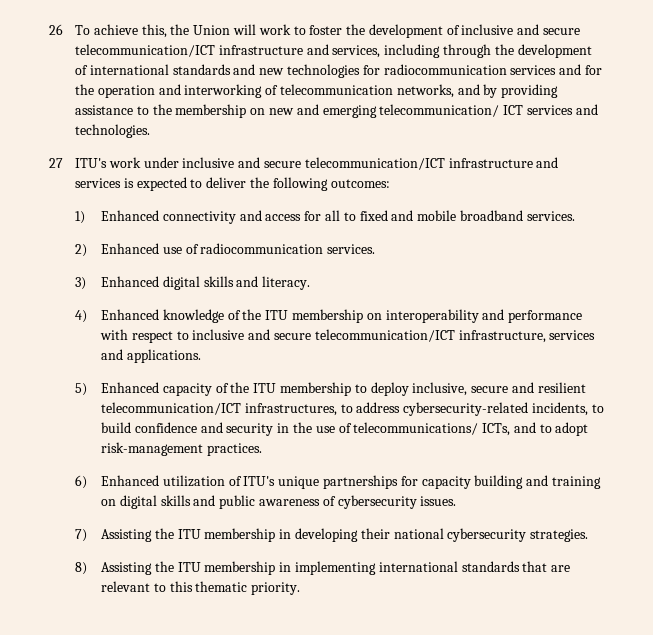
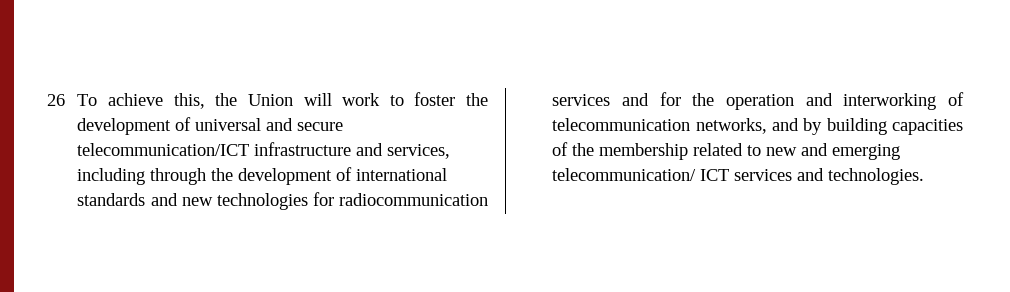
- 26 To achieve this, the Union will work to foster the development of inclusive and secure telecommunication/ICT infrastructure and services, including through the development of international standards and new technologies for radiocommunication services and for the operation and interworking of telecommunication networks, and by providing assistance to the membership on new and emerging telecommunication/ ICT services and technologies.
+ 26 To achieve this, the Union will work to foster the development of universal and secure telecommunication/ICT infrastructure and services, including through the development of international standards and new technologies for radiocommunication services and for the operation and interworking of telecommunication networks, and by building capacities of the membership related to new and emerging telecommunication/ ICT services and technologies.
- 27 ITU's work under inclusive and secure telecommunication/ICT infrastructure and services is expected to deliver the following outcomes:
- 1) Enhanced connectivity and access for all to fixed and mobile broadband services.
- 2) Enhanced use of radiocommunication services.
- 3) Enhanced digital skills and literacy.
- 4) Enhanced knowledge of the ITU membership on interoperability and performance with respect to inclusive and secure telecommunication/ICT infrastructure, services and applications.
- 5) Enhanced capacity of the ITU membership to deploy inclusive, secure and resilient telecommunication/ICT infrastructures, to address cybersecurity-related incidents, to build confidence and security in the use of telecommunications/ ICTs, and to adopt risk-management practices.
- 6) Enhanced utilization of ITU's unique partnerships for capacity building and training on digital skills and public awareness of cybersecurity issues.
- 7) Assisting the ITU membership in developing their national cybersecurity strategies.
- 8) Assisting the ITU membership in implementing international standards that are relevant to this thematic priority.

